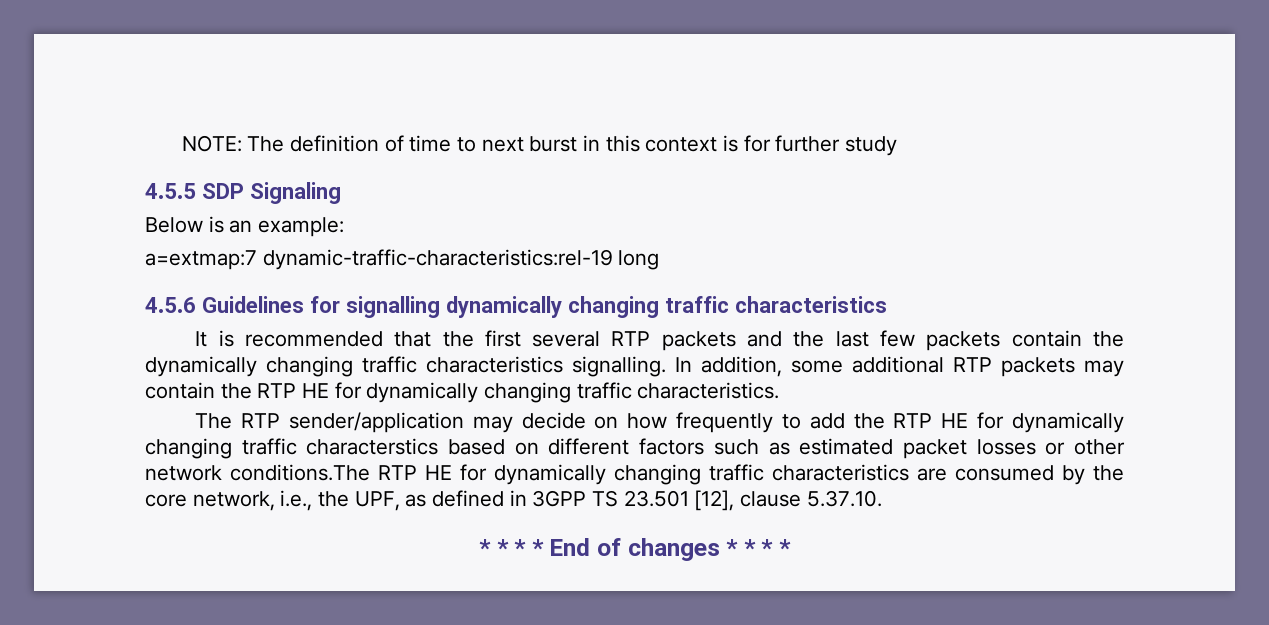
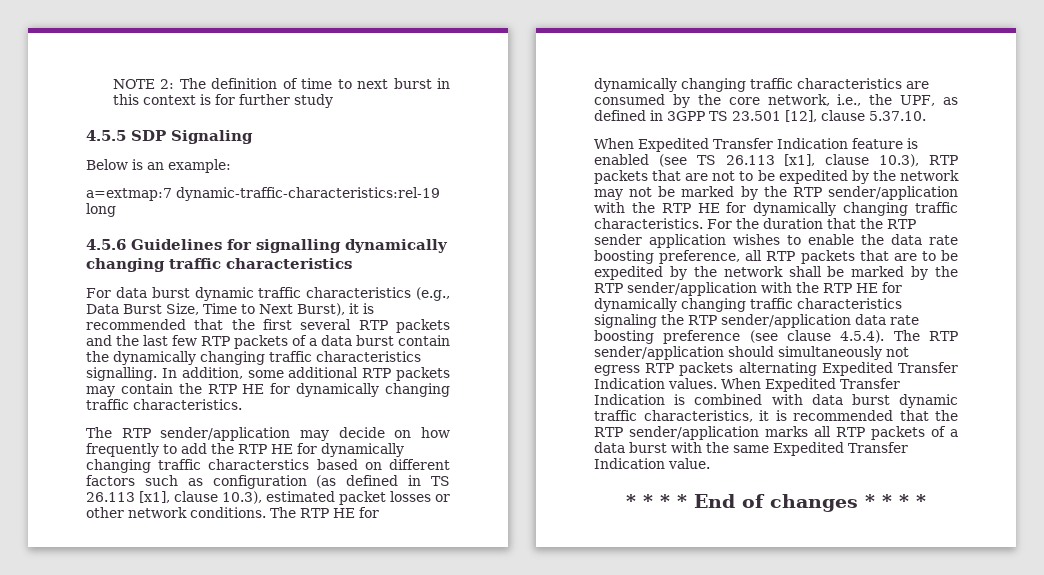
- NOTE: The definition of time to next burst in this context is for further study
+ NOTE 2: The definition of time to next burst in this context is for further study
- It is recommended that the first several RTP packets and the last few packets contain the dynamically changing traffic characteristics signalling.
+ For data burst dynamic traffic characteristics (e.g., Data Burst Size, Time to Next Burst), it is recommended that the first several RTP packets and the last few RTP packets of a data burst contain the dynamically changing traffic characteristics signalling.
- The RTP sender/application may decide on how frequently to add the RTP HE for dynamically changing traffic characterstics based on different factors such as estimated packet losses or other network conditions.The RTP HE for dynamically changing traffic characteristics are consumed by the core network, i.e., the UPF, as defined in 3GPP TS 23.501 [12], clause 5.37.10.
+ The RTP sender/application may decide on how frequently to add the RTP HE for dynamically changing traffic characterstics based on different factors such as configuration (as defined in TS 26.113 [x1], clause 10.3), estimated packet losses or other network conditions. The RTP HE for dynamically changing traffic characteristics are consumed by the core network, i.e., the UPF, as defined in 3GPP TS 23.501 [12], clause 5.37.10.
+ When Expedited Transfer Indication feature is enabled (see TS 26.113 [x1], clause 10.3), RTP packets that are not to be expedited by the network may not be marked by the RTP sender/application with the RTP HE for dynamically changing traffic characteristics. For the duration that the RTP sender application wishes to enable the data rate boosting preference, all RTP packets that are to be expedited by the network shall be marked by the RTP sender/application with the RTP HE for dynamically changing traffic characteristics signaling the RTP sender/application data rate boosting preference (see clause 4.5.4). The RTP sender/application should simultaneously not egress RTP packets alternating Expedited Transfer Indication values. When Expedited Transfer Indication is combined with data burst dynamic traffic characteristics, it is recommended that the RTP sender/application marks all RTP packets of a data burst with the same Expedited Transfer Indication value.

